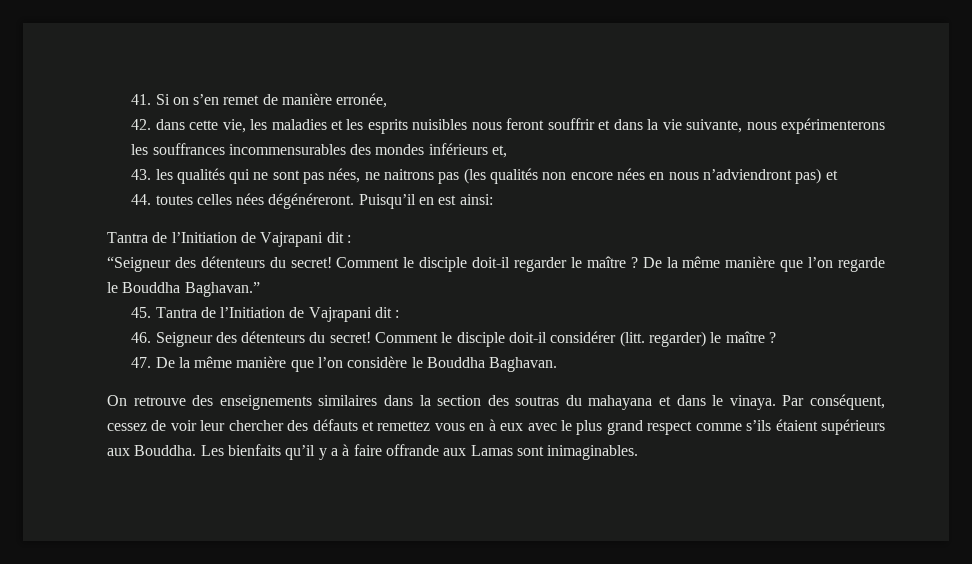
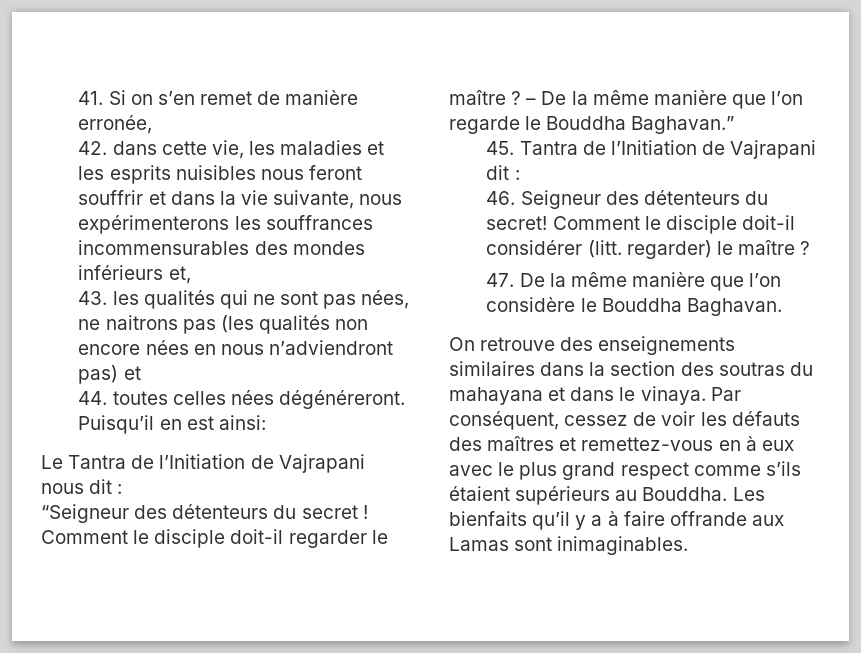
  Puisqu’il en est ainsi:
- Tantra de l’Initiation de Vajrapani dit :
+ Le Tantra de l’Initiation de Vajrapani nous dit :
- “Seigneur des détenteurs du secret!
+ “Seigneur des détenteurs du secret !
- De la même manière que l’on regarde le Bouddha Baghavan.”
+ – De la même manière que l’on regarde le Bouddha Baghavan.”
- Par conséquent, cessez de voir leur chercher des défauts et remettez vous en à eux avec le plus grand respect comme s’ils étaient supérieurs aux Bouddha.
+ Par conséquent, cessez de voir les défauts des maîtres et remettez-vous en à eux avec le plus grand respect comme s’ils étaient supérieurs au Bouddha.

